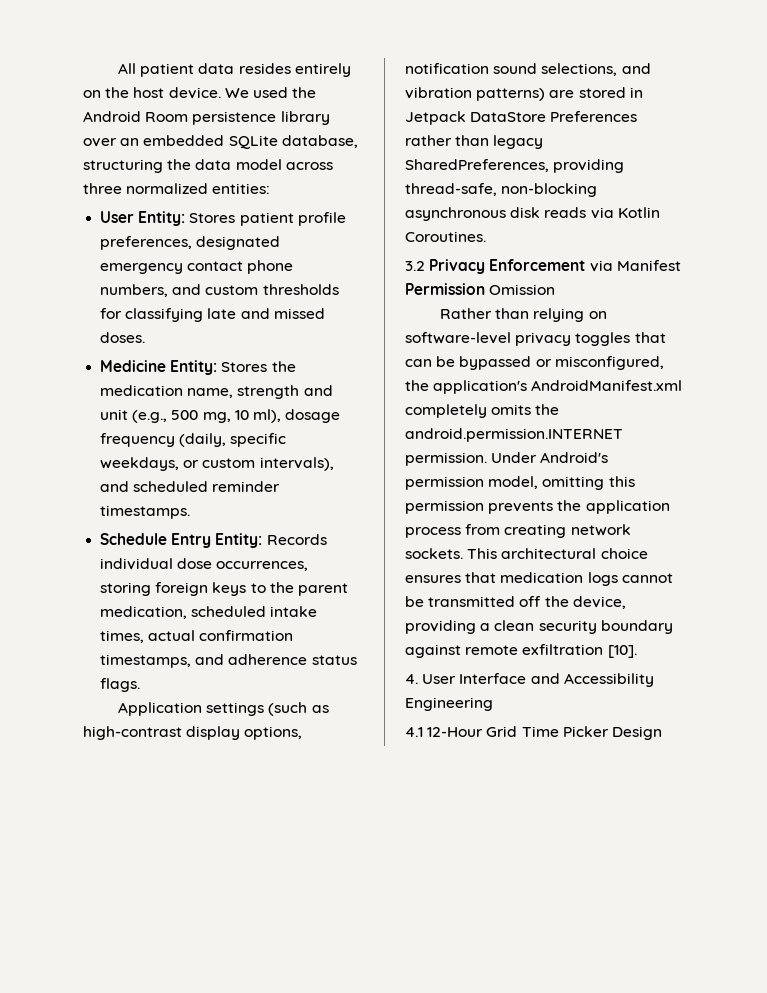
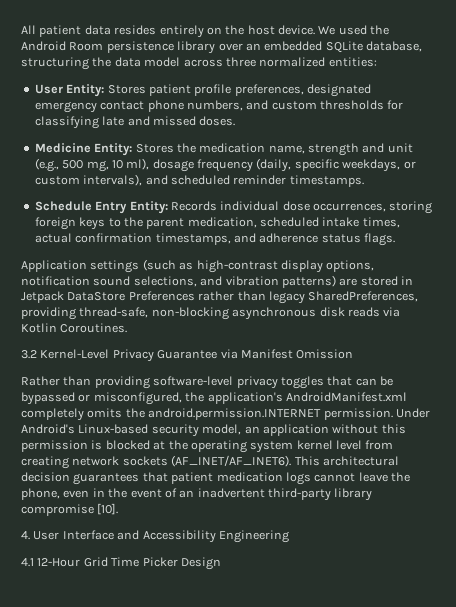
- 3.2 Privacy Enforcement via Manifest Permission Omission
+ 3.2 Kernel-Level Privacy Guarantee via Manifest Omission
- Rather than relying on software-level privacy toggles that can be bypassed or misconfigured, the application's AndroidManifest.xml completely omits the android.permission.INTERNET permission.
+ Rather than providing software-level privacy toggles that can be bypassed or misconfigured, the application's AndroidManifest.xml completely omits the android.permission.INTERNET permission.
- Under Android's permission model, omitting this permission prevents the application process from creating network sockets. This architectural choice ensures that medication logs cannot be transmitted off the device, providing a clean security boundary against remote exfiltration [10].
+ Under Android's Linux-based security model, an application without this permission is blocked at the operating system kernel level from creating network sockets (AF_INET/AF_INET6). This architectural decision guarantees that patient medication logs cannot leave the phone, even in the event of an inadvertent third-party library compromise [10].

